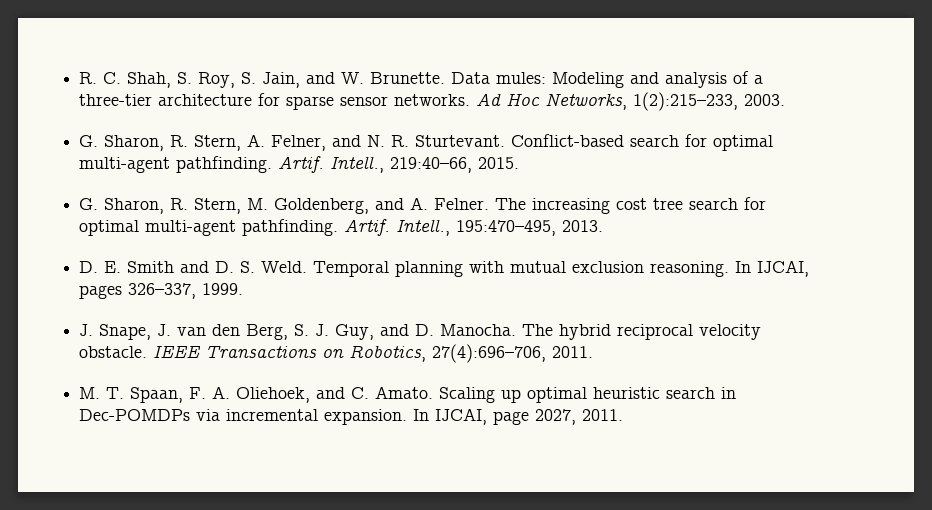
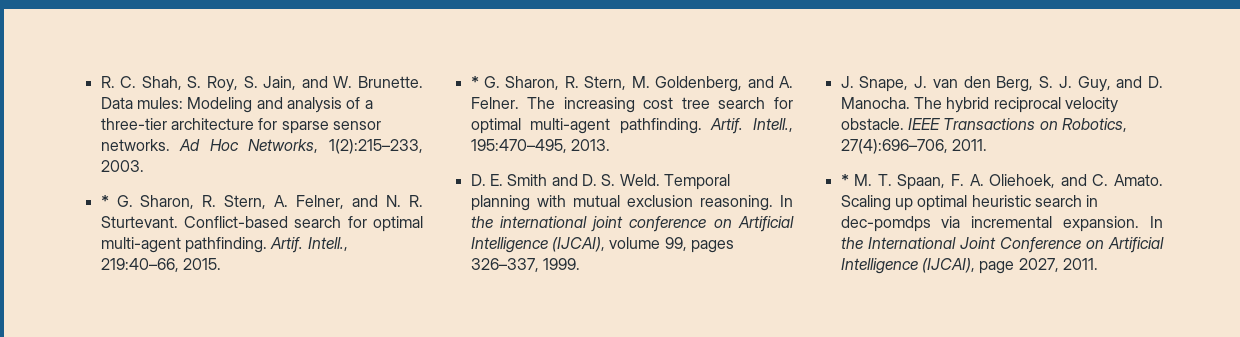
- G. Sharon, R. Stern, A. Felner, and N. R. Sturtevant.
+ * G. Sharon, R. Stern, A. Felner, and N. R. Sturtevant.
- G. Sharon, R. Stern, M. Goldenberg, and A. Felner.
+ * G. Sharon, R. Stern, M. Goldenberg, and A. Felner.
- In IJCAI, pages 326–337, 1999.
+ In the international joint conference on Artificial Intelligence (IJCAI), volume 99, pages 326–337, 1999.
- M. T. Spaan, F. A. Oliehoek, and C. Amato.
+ * M. T. Spaan, F. A. Oliehoek, and C. Amato.
- Scaling up optimal heuristic search in Dec-POMDPs via incremental expansion.
+ Scaling up optimal heuristic search in dec-pomdps via incremental expansion.
- In IJCAI, page 2027, 2011.
+ In the International Joint Conference on Artificial Intelligence (IJCAI), page 2027, 2011.

